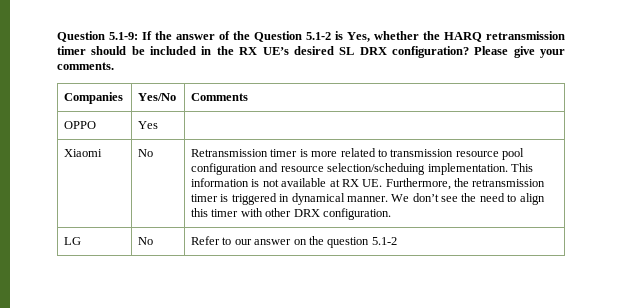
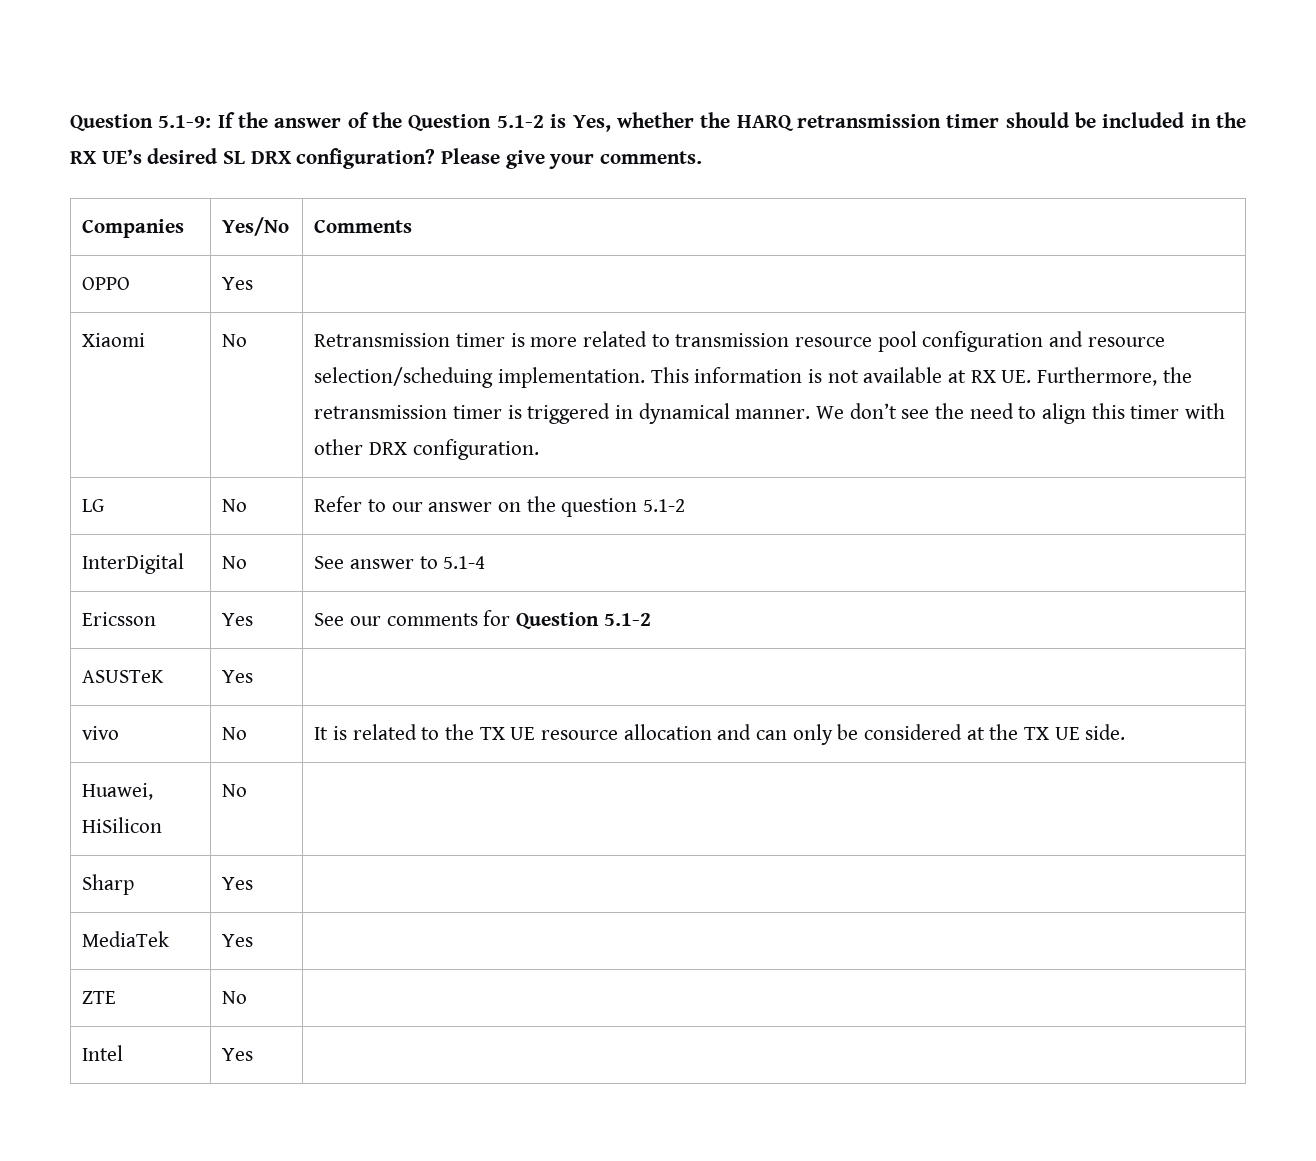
+ InterDigital | No | See answer to 5.1-4
+ Ericsson | Yes | See our comments for Question 5.1-2
+ ASUSTeK | Yes |
+ vivo | No | It is related to the TX UE resource allocation and can only be considered at the TX UE side.
+ Huawei, HiSilicon | No |
+ Sharp | Yes |
+ MediaTek | Yes |
+ ZTE | No |
+ Intel | Yes |

